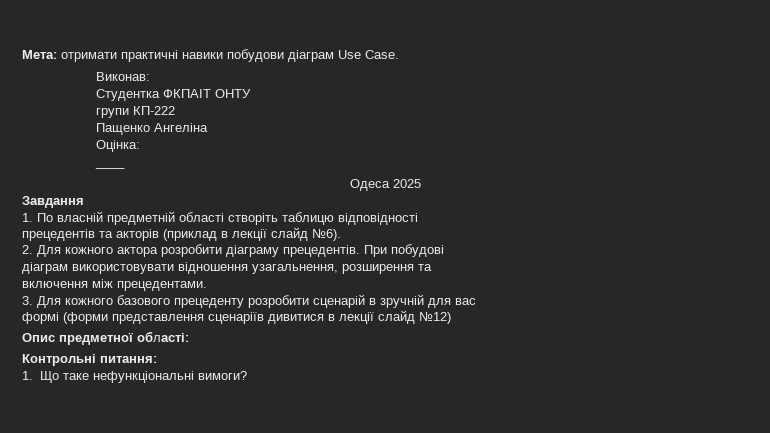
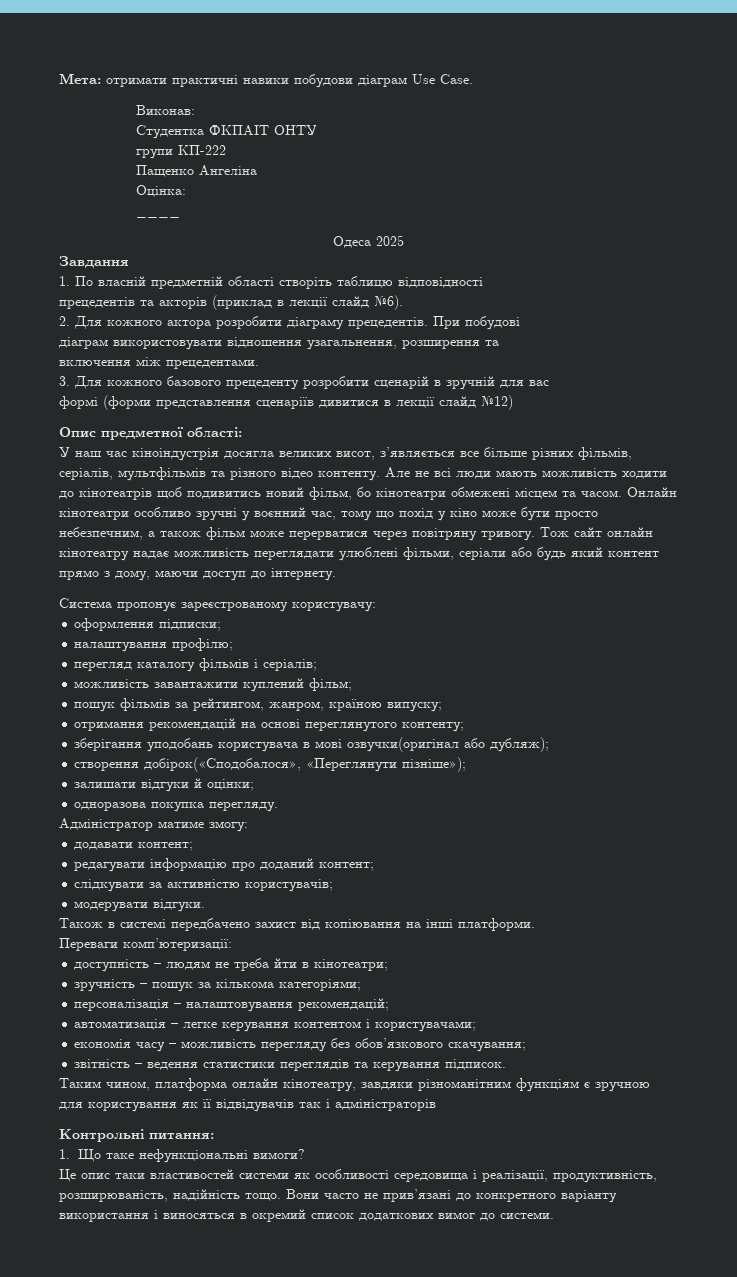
+ У наш час кіноіндустрія досягла великих висот, з’являється все більше різних фільмів, серіалів, мультфільмів та різного відео контенту. Але не всі люди мають можливість ходити до кінотеатрів щоб подивитись новий фільм, бо кінотеатри обмежені місцем та часом. Онлайн кінотеатри особливо зручні у воєнний час, тому що похід у кіно може бути просто небезпечним, а також фільм може перерватися через повітряну тривогу. Тож сайт онлайн кінотеатру надає можливість переглядати улюблені фільми, серіали або будь який контент прямо з дому, маючи доступ до інтернету.
+ Система пропонує зареєстрованому користувачу:
+ оформлення підписки;
+ налаштування профілю;
+ перегляд каталогу фільмів і серіалів;
+ можливість завантажити куплений фільм;
+ пошук фільмів за рейтингом, жанром, країною випуску;
+ отримання рекомендацій на основі переглянутого контенту;
+ зберігання уподобань користувача в мові озвучки(оригінал або дубляж);
+ створення добірок(«Сподобалося», «Переглянути пізніше»);
+ залишати відгуки й оцінки;
+ одноразова покупка перегляду.
+ Адміністратор матиме змогу:
+ додавати контент;
+ редагувати інформацію про доданий контент;
+ слідкувати за активністю користувачів;
+ модерувати відгуки.
+ Також в системі передбачено захист від копіювання на інші платформи.
+ Переваги комп’ютеризації:
+ доступність – людям не треба йти в кінотеатри;
+ зручність – пошук за кількома категоріями;
+ персоналізація – налаштовування рекомендацій;
+ автоматизація – легке керування контентом і користувачами;
+ економія часу – можливість перегляду без обов’язкового скачування;
+ звітність – ведення статистики переглядів та керування підписок.
+ Таким чином, платформа онлайн кінотеатру, завдяки різноманітним функціям є зручною для користування як її відвідувачів так і адміністраторів
+ Це опис таки властивостей системи як особливості середовища і реалізації, продуктивність, розширюваність, надійність тощо. Вони часто не прив’язані до конкретного варіанту використання і виносяться в окремий список додаткових вимог до системи.

